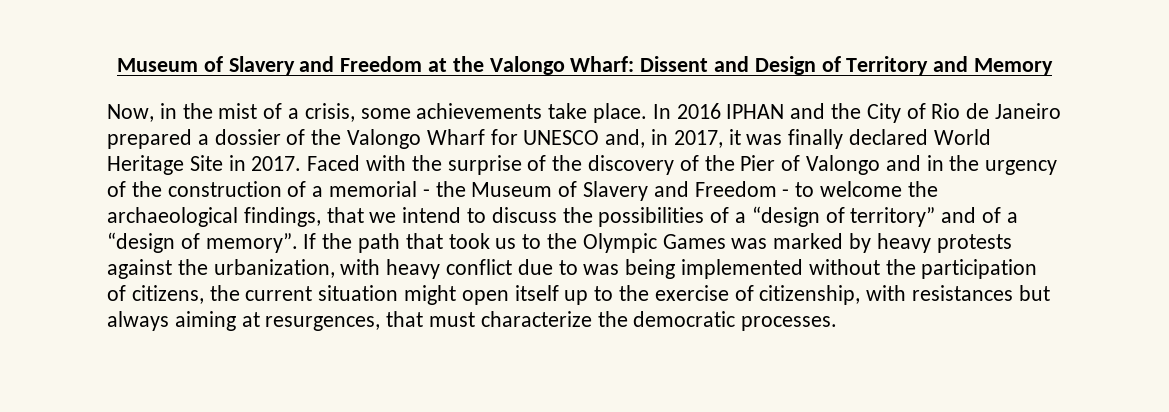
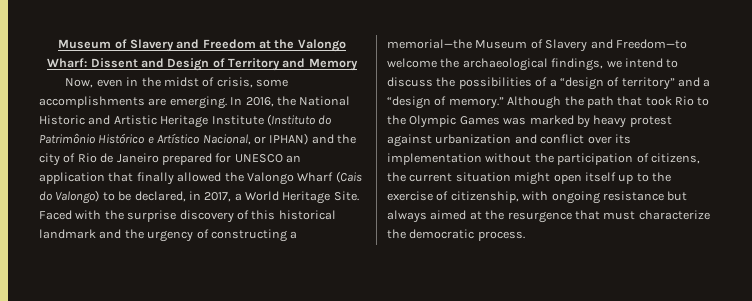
- Now, in the mist of a crisis, some achievements take place. In 2016 IPHAN and the City of Rio de Janeiro prepared a dossier of the Valongo Wharf for UNESCO and, in 2017, it was finally declared World Heritage Site in 2017. Faced with the surprise of the discovery of the Pier of Valongo and in the urgency of the construction of a memorial - the Museum of Slavery and Freedom - to welcome the archaeological findings, that we intend to discuss the possibilities of a “design of territory” and of a “design of memory”. If the path that took us to the Olympic Games was marked by heavy protests against the urbanization, with heavy conflict due to was being implemented without the participation of citizens, the current situation might open itself up to the exercise of citizenship, with resistances but always aiming at resurgences, that must characterize the democratic processes.
+ Now, even in the midst of crisis, some accomplishments are emerging. In 2016, the National Historic and Artistic Heritage Institute (Instituto do Patrimônio Histórico e Artístico Nacional, or IPHAN) and the city of Rio de Janeiro prepared for UNESCO an application that finally allowed the Valongo Wharf (Cais do Valongo) to be declared, in 2017, a World Heritage Site. Faced with the surprise discovery of this historical landmark and the urgency of constructing a memorial—the Museum of Slavery and Freedom—to welcome the archaeological findings, we intend to discuss the possibilities of a “design of territory” and a “design of memory.” Although the path that took Rio to the Olympic Games was marked by heavy protest against urbanization and conflict over its implementation without the participation of citizens, the current situation might open itself up to the exercise of citizenship, with ongoing resistance but always aimed at the resurgence that must characterize the democratic process.

